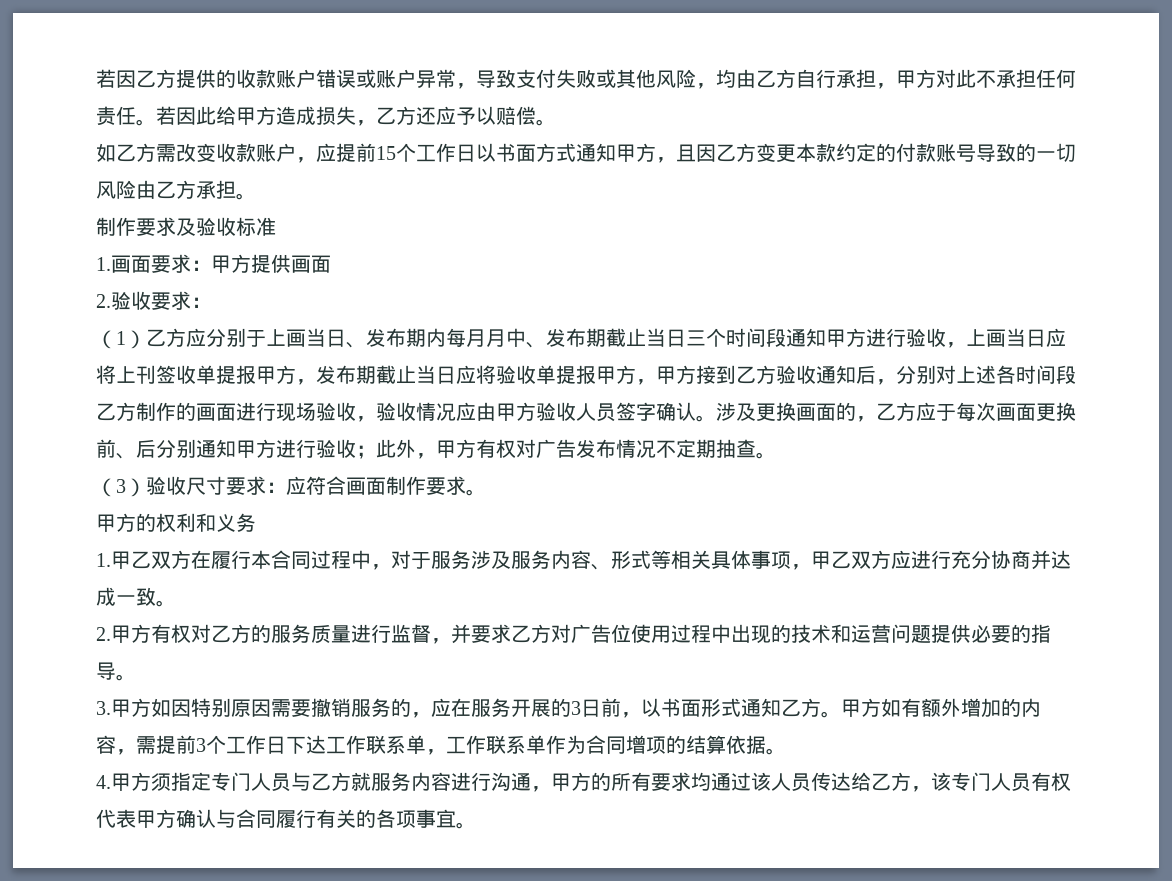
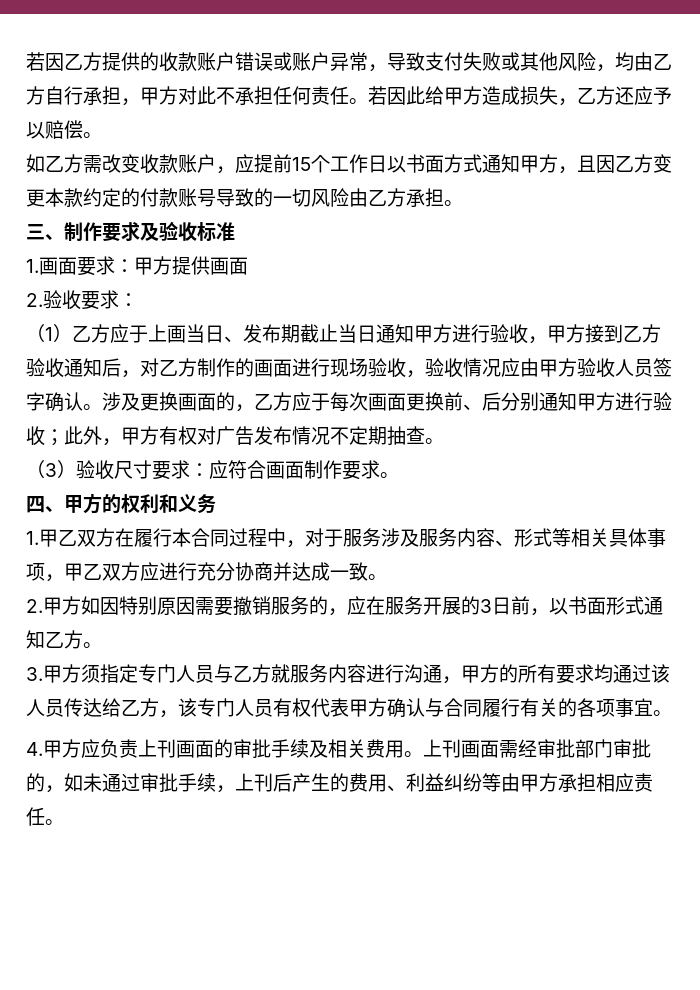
- 制作要求及验收标准
+ 三、制作要求及验收标准
- （1）乙方应分别于上画当日、发布期内每月月中、发布期截止当日三个时间段通知甲方进行验收，上画当日应将上刊签收单提报甲方，发布期截止当日应将验收单提报甲方，甲方接到乙方验收通知后，分别对上述各时间段乙方制作的画面进行现场验收，验收情况应由甲方验收人员签字确认。
+ （1）乙方应于上画当日、发布期截止当日通知甲方进行验收，甲方接到乙方验收通知后，对乙方制作的画面进行现场验收，验收情况应由甲方验收人员签字确认。
- 甲方的权利和义务
+ 四、甲方的权利和义务
- 2.甲方有权对乙方的服务质量进行监督，并要求乙方对广告位使用过程中出现的技术和运营问题提供必要的指导。
- 3.甲方如因特别原因需要撤销服务的，应在服务开展的3日前，以书面形式通知乙方。甲方如有额外增加的内容，需提前3个工作日下达工作联系单，工作联系单作为合同增项的结算依据。
- 4.甲方须指定专门人员与乙方就服务内容进行沟通，甲方的所有要求均通过该人员传达给乙方，该专门人员有权代表甲方确认与合同履行有关的各项事宜。
+ 2.甲方如因特别原因需要撤销服务的，应在服务开展的3日前，以书面形式通知乙方。
+ 3.甲方须指定专门人员与乙方就服务内容进行沟通，甲方的所有要求均通过该人员传达给乙方，该专门人员有权代表甲方确认与合同履行有关的各项事宜。
+ 4.甲方应负责上刊画面的审批手续及相关费用。上刊画面需经审批部门审批的，如未通过审批手续，上刊后产生的费用、利益纠纷等由甲方承担相应责任。

